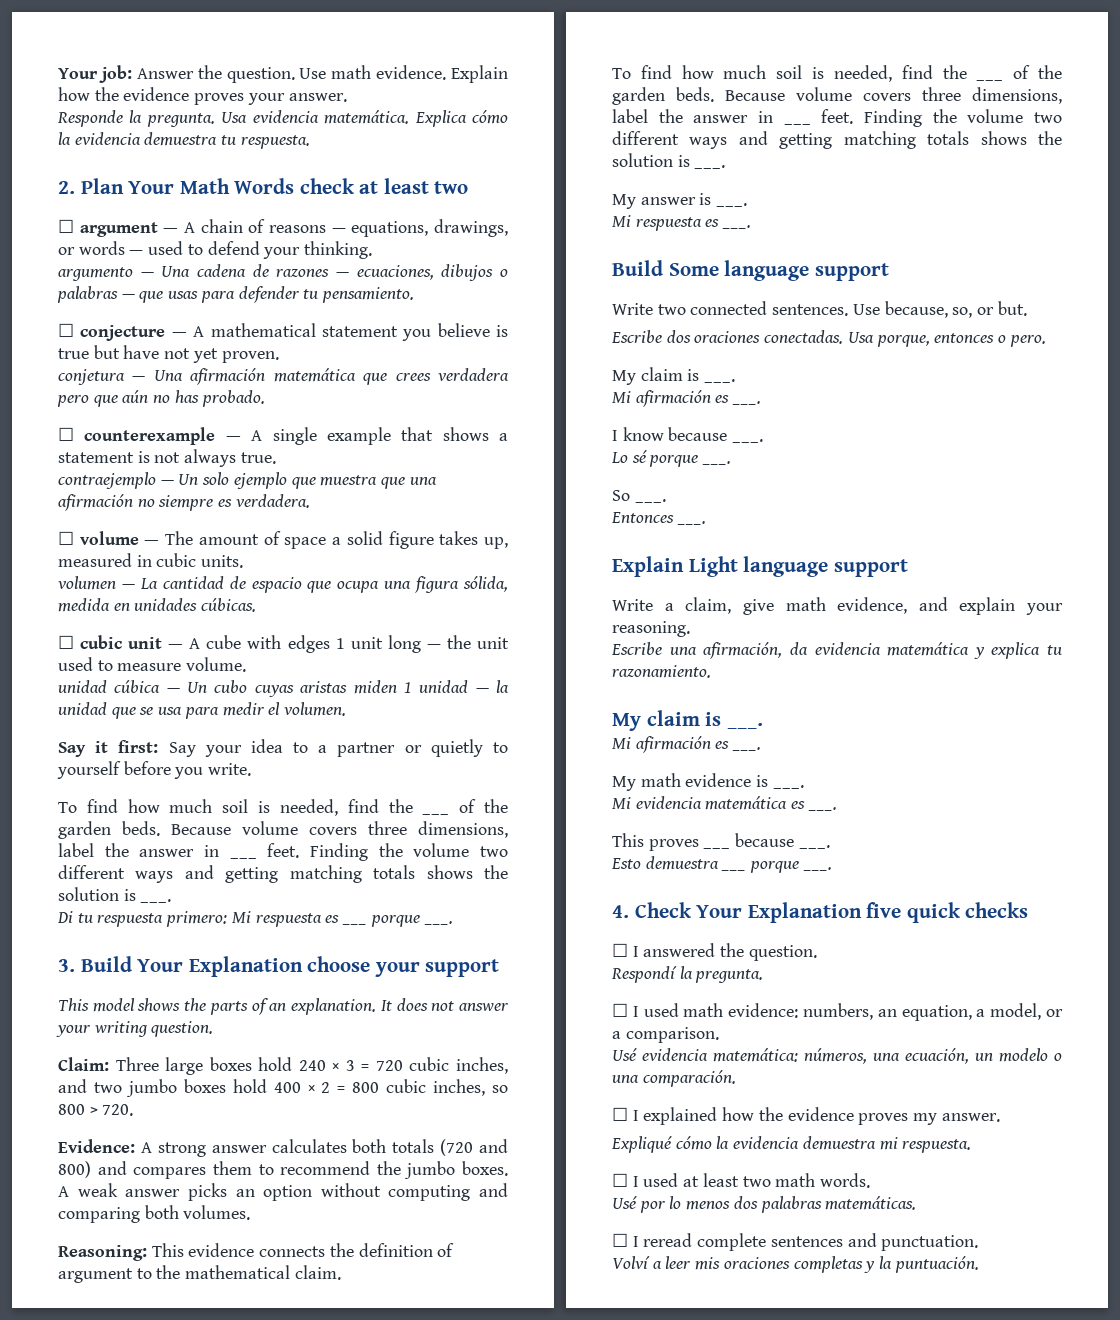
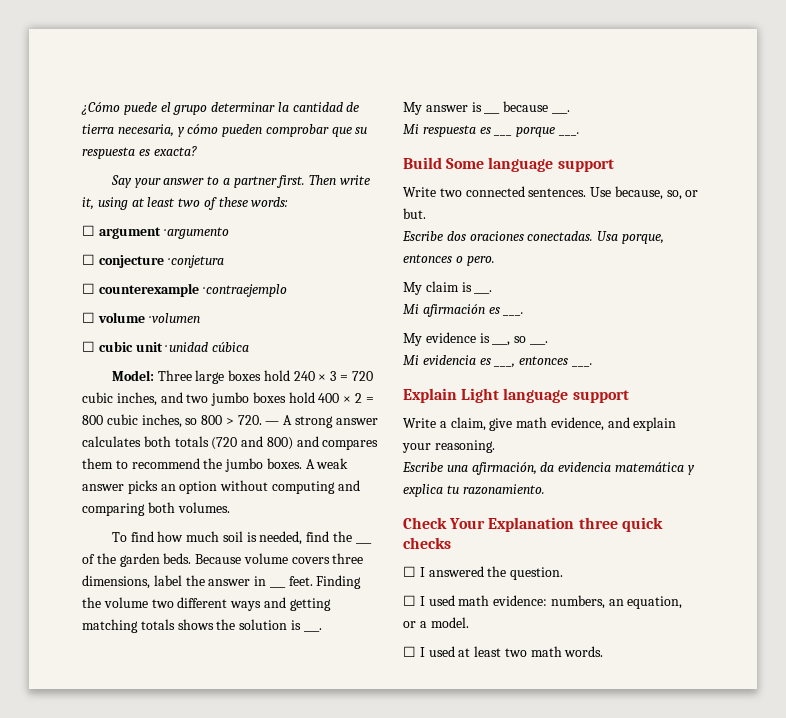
- Your job: Answer the question. Use math evidence. Explain how the evidence proves your answer.
- Responde la pregunta. Usa evidencia matemática. Explica cómo la evidencia demuestra tu respuesta.
- 2. Plan Your Math Words check at least two
+ ¿Cómo puede el grupo determinar la cantidad de tierra necesaria, y cómo pueden comprobar que su respuesta es exacta?
+ Say your answer to a partner first. Then write it, using at least two of these words:
- ☐ argument — A chain of reasons — equations, drawings, or words — used to defend your thinking.
- argumento — Una cadena de razones — ecuaciones, dibujos o palabras — que usas para defender tu pensamiento.
- ☐ conjecture — A mathematical statement you believe is true but have not yet proven.
- conjetura — Una afirmación matemática que crees verdadera pero que aún no has probado.
- ☐ counterexample — A single example that shows a statement is not always true.
- contraejemplo — Un solo ejemplo que muestra que una afirmación no siempre es verdadera.
- ☐ volume — The amount of space a solid figure takes up, measured in cubic units.
- volumen — La cantidad de espacio que ocupa una figura sólida, medida en unidades cúbicas.
- ☐ cubic unit — A cube with edges 1 unit long — the unit used to measure volume.
- unidad cúbica — Un cubo cuyas aristas miden 1 unidad — la unidad que se usa para medir el volumen.
- Say it first: Say your idea to a partner or quietly to yourself before you write.
- To find how much soil is needed, find the ___ of the garden beds. Because volume covers three dimensions, label the answer in ___ feet. Finding the volume two different ways and getting matching totals shows the solution is ___.
- Di tu respuesta primero: Mi respuesta es ___ porque ___.
- 3. Build Your Explanation choose your support
- This model shows the parts of an explanation. It does not answer your writing question.
- Claim: Three large boxes hold 240 × 3 = 720 cubic inches, and two jumbo boxes hold 400 × 2 = 800 cubic inches, so 800 > 720.
- Evidence: A strong answer calculates both totals (720 and 800) and compares them to recommend the jumbo boxes.
+ ☐ argument · argumento
+ ☐ conjecture · conjetura
+ ☐ counterexample · contraejemplo
+ ☐ volume · volumen
+ ☐ cubic unit · unidad cúbica
+ Model: Three large boxes hold 240 × 3 = 720 cubic inches, and two jumbo boxes hold 400 × 2 = 800 cubic inches, so 800 > 720. — A strong answer calculates both totals (720 and 800) and compares them to recommend the jumbo boxes.
- Reasoning: This evidence connects the definition of argument to the mathematical claim.
- My answer is ___.
+ My answer is ___ because ___.
- Mi respuesta es ___.
+ Mi respuesta es ___ porque ___.
- I know because ___.
- Lo sé porque ___.
- So ___.
- Entonces ___.
+ My evidence is ___, so ___.
+ Mi evidencia es ___, entonces ___.
  Escribe una afirmación, da evidencia matemática y explica tu razonamiento.
- My claim is ___.
- Mi afirmación es ___.
- My math evidence is ___.
- Mi evidencia matemática es ___.
- This proves ___ because ___.
- Esto demuestra ___ porque ___.
- 4. Check Your Explanation five quick checks
+ Check Your Explanation three quick checks
- Respondí la pregunta.
- ☐ I used math evidence: numbers, an equation, a model, or a comparison.
- Usé evidencia matemática: números, una ecuación, un modelo o una comparación.
- ☐ I explained how the evidence proves my answer.
- Expliqué cómo la evidencia demuestra mi respuesta.
+ ☐ I used math evidence: numbers, an equation, or a model.
- Usé por lo menos dos palabras matemáticas.
- ☐ I reread complete sentences and punctuation.
- Volví a leer mis oraciones completas y la puntuación.

